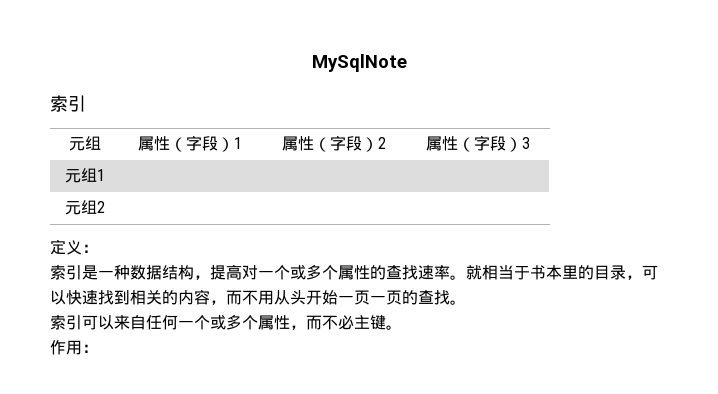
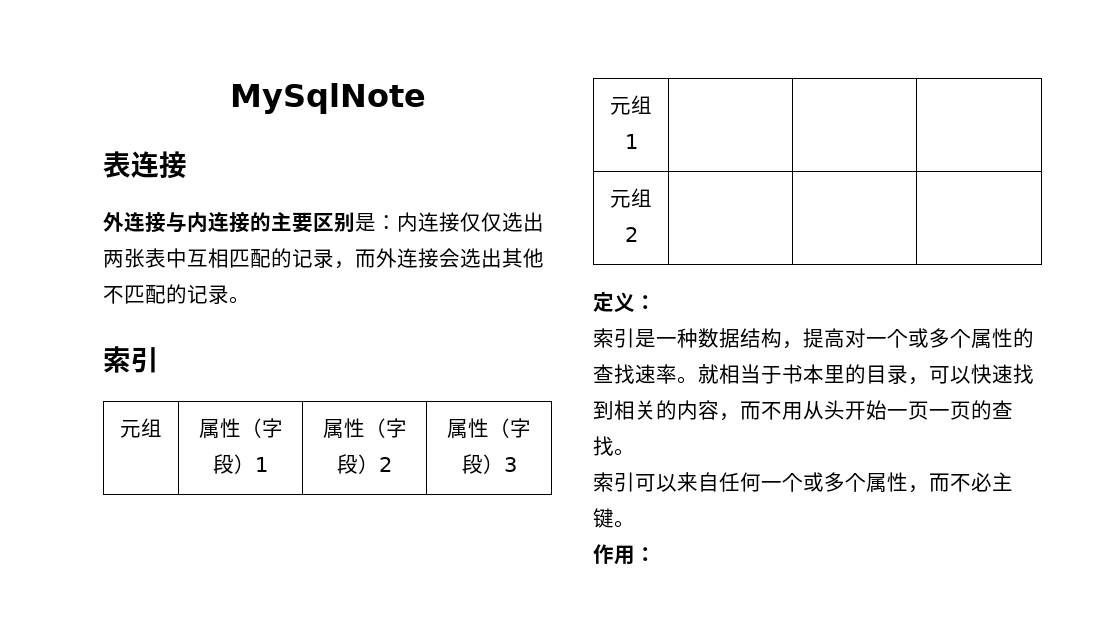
+ 表连接
+ 外连接与内连接的主要区别是：内连接仅仅选出两张表中互相匹配的记录，而外连接会选出其他不匹配的记录。

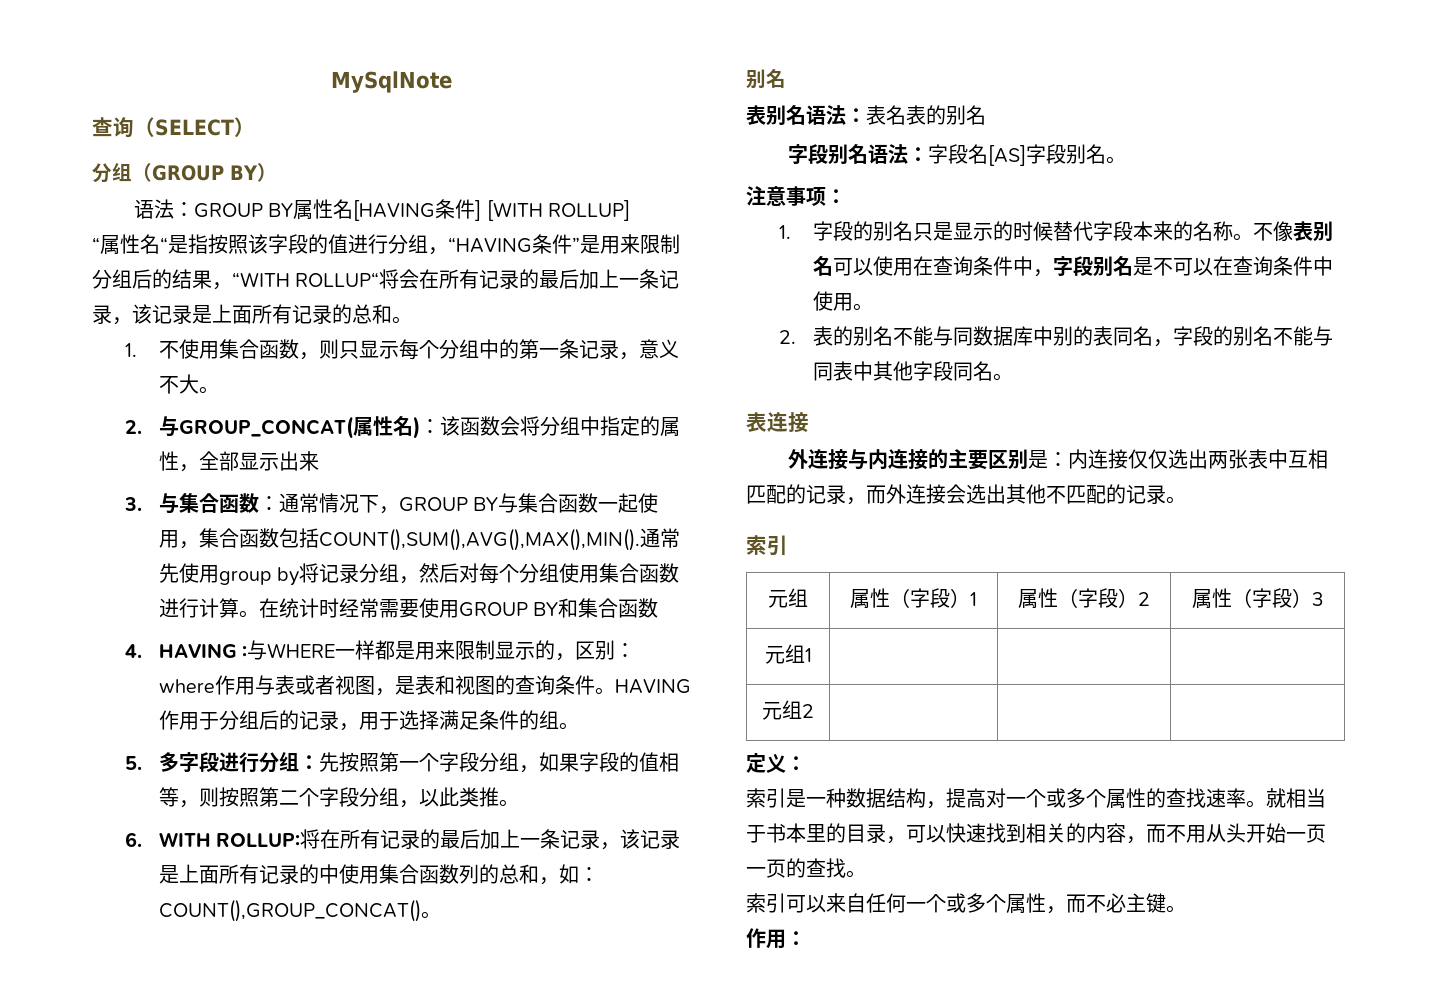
+ 查询（SELECT）
+ 分组（GROUP BY）
+ 语法：GROUP BY属性名[HAVING条件] [WITH ROLLUP]
+ “属性名“是指按照该字段的值进行分组，“HAVING条件”是用来限制分组后的结果，“WITH ROLLUP“将会在所有记录的最后加上一条记录，该记录是上面所有记录的总和。
+ 1.不使用集合函数，则只显示每个分组中的第一条记录，意义不大。
+ 2.与GROUP_CONCAT(属性名)：该函数会将分组中指定的属性，全部显示出来
+ 3.与集合函数：通常情况下，GROUP BY与集合函数一起使用，集合函数包括COUNT(),SUM(),AVG(),MAX(),MIN().通常先使用group by将记录分组，然后对每个分组使用集合函数进行计算。在统计时经常需要使用GROUP BY和集合函数
+ 4. HAVING :与WHERE一样都是用来限制显示的，区别：where作用与表或者视图，是表和视图的查询条件。HAVING作用于分组后的记录，用于选择满足条件的组。
+ 5.多字段进行分组：先按照第一个字段分组，如果字段的值相等，则按照第二个字段分组，以此类推。
+ 6. WITH ROLLUP:将在所有记录的最后加上一条记录，该记录是上面所有记录的中使用集合函数列的总和，如：COUNT(),GROUP_CONCAT()。
+ 别名
+ 表别名语法：表名表的别名
+ 字段别名语法：字段名[AS]字段别名。
+ 注意事项：
+ 1.字段的别名只是显示的时候替代字段本来的名称。不像表别名可以使用在查询条件中，字段别名是不可以在查询条件中使用。
+ 2.表的别名不能与同数据库中别的表同名，字段的别名不能与同表中其他字段同名。

